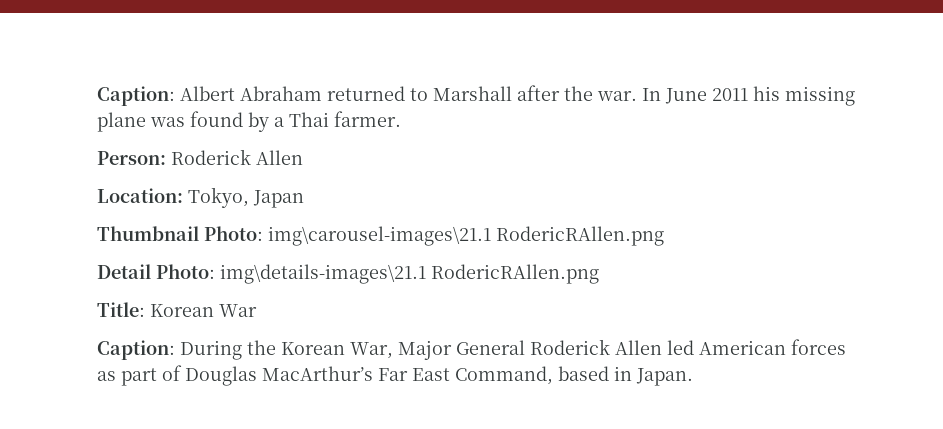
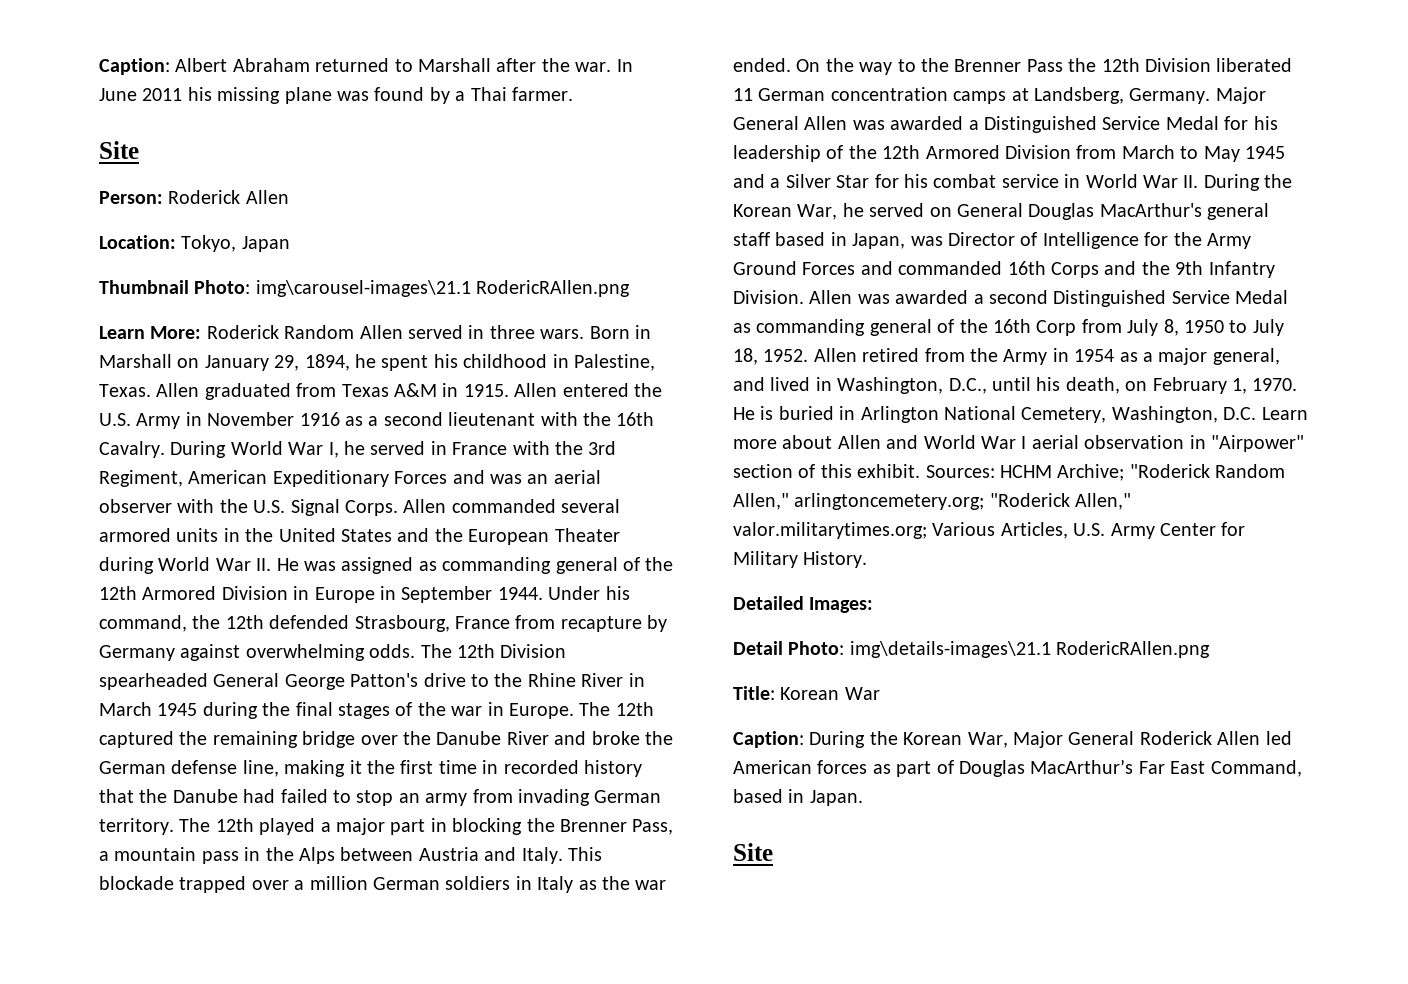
  In June 2011 his missing plane was found by a Thai farmer.
+ Site
+ Learn More: Roderick Random Allen served in three wars. Born in Marshall on January 29, 1894, he spent his childhood in Palestine, Texas. Allen graduated from Texas A&M in 1915. Allen entered the U.S. Army in November 1916 as a second lieutenant with the 16th Cavalry. During World War I, he served in France with the 3rd Regiment, American Expeditionary Forces and was an aerial observer with the U.S. Signal Corps. Allen commanded several armored units in the United States and the European Theater during World War II. He was assigned as commanding general of the 12th Armored Division in Europe in September 1944. Under his command, the 12th defended Strasbourg, France from recapture by Germany against overwhelming odds. The 12th Division spearheaded General George Patton's drive to the Rhine River in March 1945 during the final stages of the war in Europe. The 12th captured the remaining bridge over the Danube River and broke the German defense line, making it the first time in recorded history that the Danube had failed to stop an army from invading German territory. The 12th played a major part in blocking the Brenner Pass, a mountain pass in the Alps between Austria and Italy. This blockade trapped over a million German soldiers in Italy as the war ended. On the way to the Brenner Pass the 12th Division liberated 11 German concentration camps at Landsberg, Germany. Major General Allen was awarded a Distinguished Service Medal for his leadership of the 12th Armored Division from March to May 1945 and a Silver Star for his combat service in World War II. During the Korean War, he served on General Douglas MacArthur's general staff based in Japan, was Director of Intelligence for the Army Ground Forces and commanded 16th Corps and the 9th Infantry Division. Allen was awarded a second Distinguished Service Medal as commanding general of the 16th Corp from July 8, 1950 to July 18, 1952. Allen retired from the Army in 1954 as a major general, and lived in Washington, D.C., until his death, on February 1, 1970. He is buried in Arlington National Cemetery, Washington, D.C. Learn more about Allen and World War I aerial observation in "Airpower" section of this exhibit. Sources: HCHM Archive; "Roderick Random Allen," arlingtoncemetery.org; "Roderick Allen," valor.militarytimes.org; Various Articles, U.S. Army Center for Military History.
+ Detailed Images:
  Caption: During the Korean War, Major General Roderick Allen led American forces as part of Douglas MacArthur’s Far East Command, based in Japan.
+ Site

